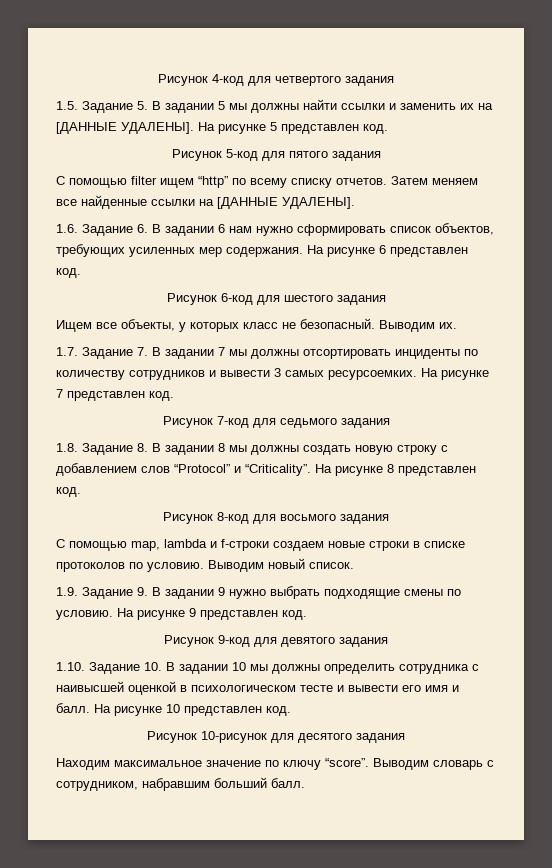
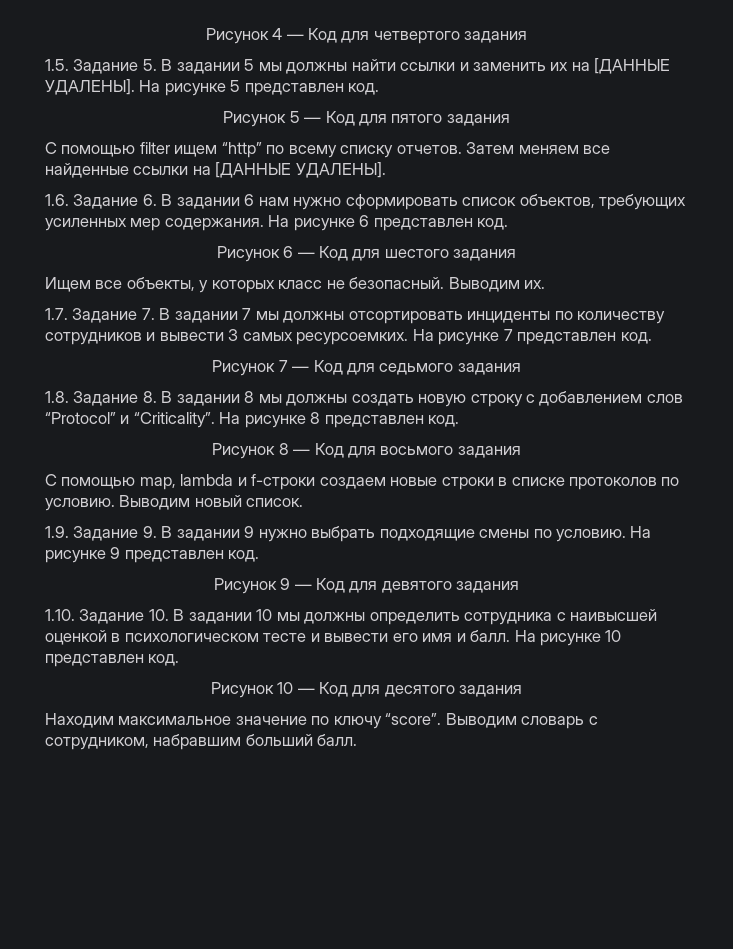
- Рисунок 4-код для четвертого задания
+ Рисунок 4 — Код для четвертого задания
- Рисунок 5-код для пятого задания
+ Рисунок 5 — Код для пятого задания
- Рисунок 6-код для шестого задания
+ Рисунок 6 — Код для шестого задания
- Рисунок 7-код для седьмого задания
+ Рисунок 7 — Код для седьмого задания
- Рисунок 8-код для восьмого задания
+ Рисунок 8 — Код для восьмого задания
- Рисунок 9-код для девятого задания
+ Рисунок 9 — Код для девятого задания
- Рисунок 10-рисунок для десятого задания
+ Рисунок 10 — Код для десятого задания

